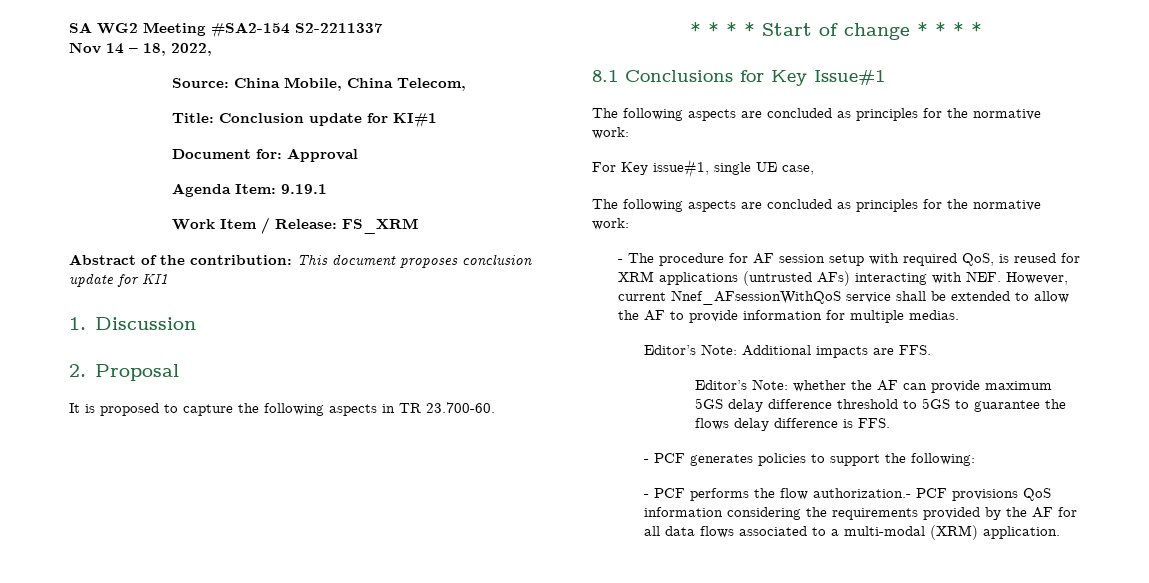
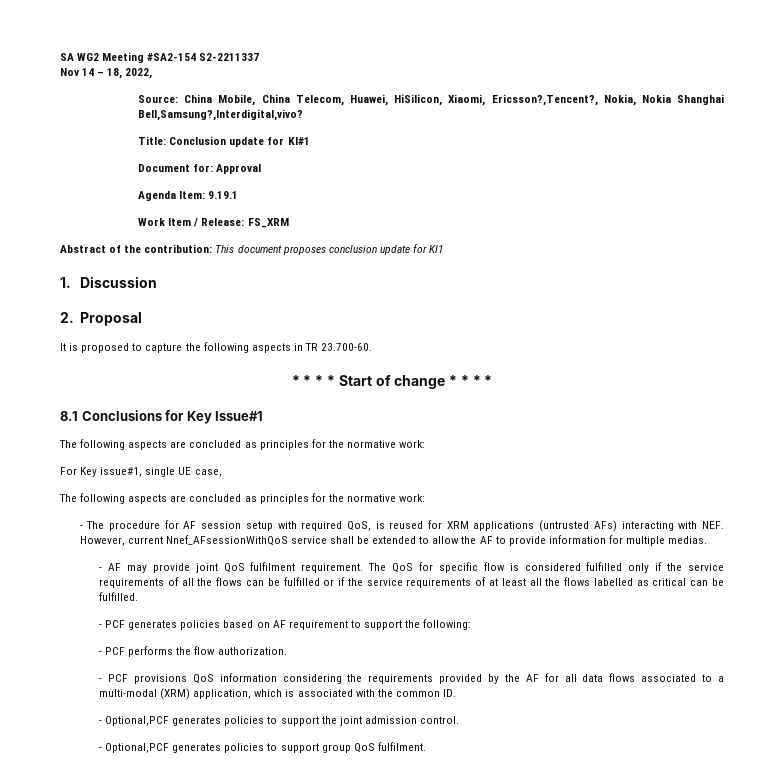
- Source: China Mobile, China Telecom,
+ Source: China Mobile, China Telecom, Huawei, HiSilicon, Xiaomi, Ericsson?,Tencent?, Nokia, Nokia Shanghai Bell,Samsung?,Interdigital,vivo?
- Editor’s Note: Additional impacts are FFS.
- Editor’s Note: whether the AF can provide maximum 5GS delay difference threshold to 5GS to guarantee the flows delay difference is FFS.
+ - AF may provide joint QoS fulfilment requirement. The QoS for specific flow is considered fulfilled only if the service requirements of all the flows can be fulfilled or if the service requirements of at least all the flows labelled as critical can be fulfilled.
- - PCF generates policies to support the following:
+ - PCF generates policies based on AF requirement to support the following:
- - PCF performs the flow authorization.- PCF provisions QoS information considering the requirements provided by the AF for all data flows associated to a multi-modal (XRM) application.
+ - PCF performs the flow authorization.
+ - PCF provisions QoS information considering the requirements provided by the AF for all data flows associated to a multi-modal (XRM) application, which is associated with the common ID.
+ - Optional,PCF generates policies to support the joint admission control.
+ - Optional,PCF generates policies to support group QoS fulfilment.

